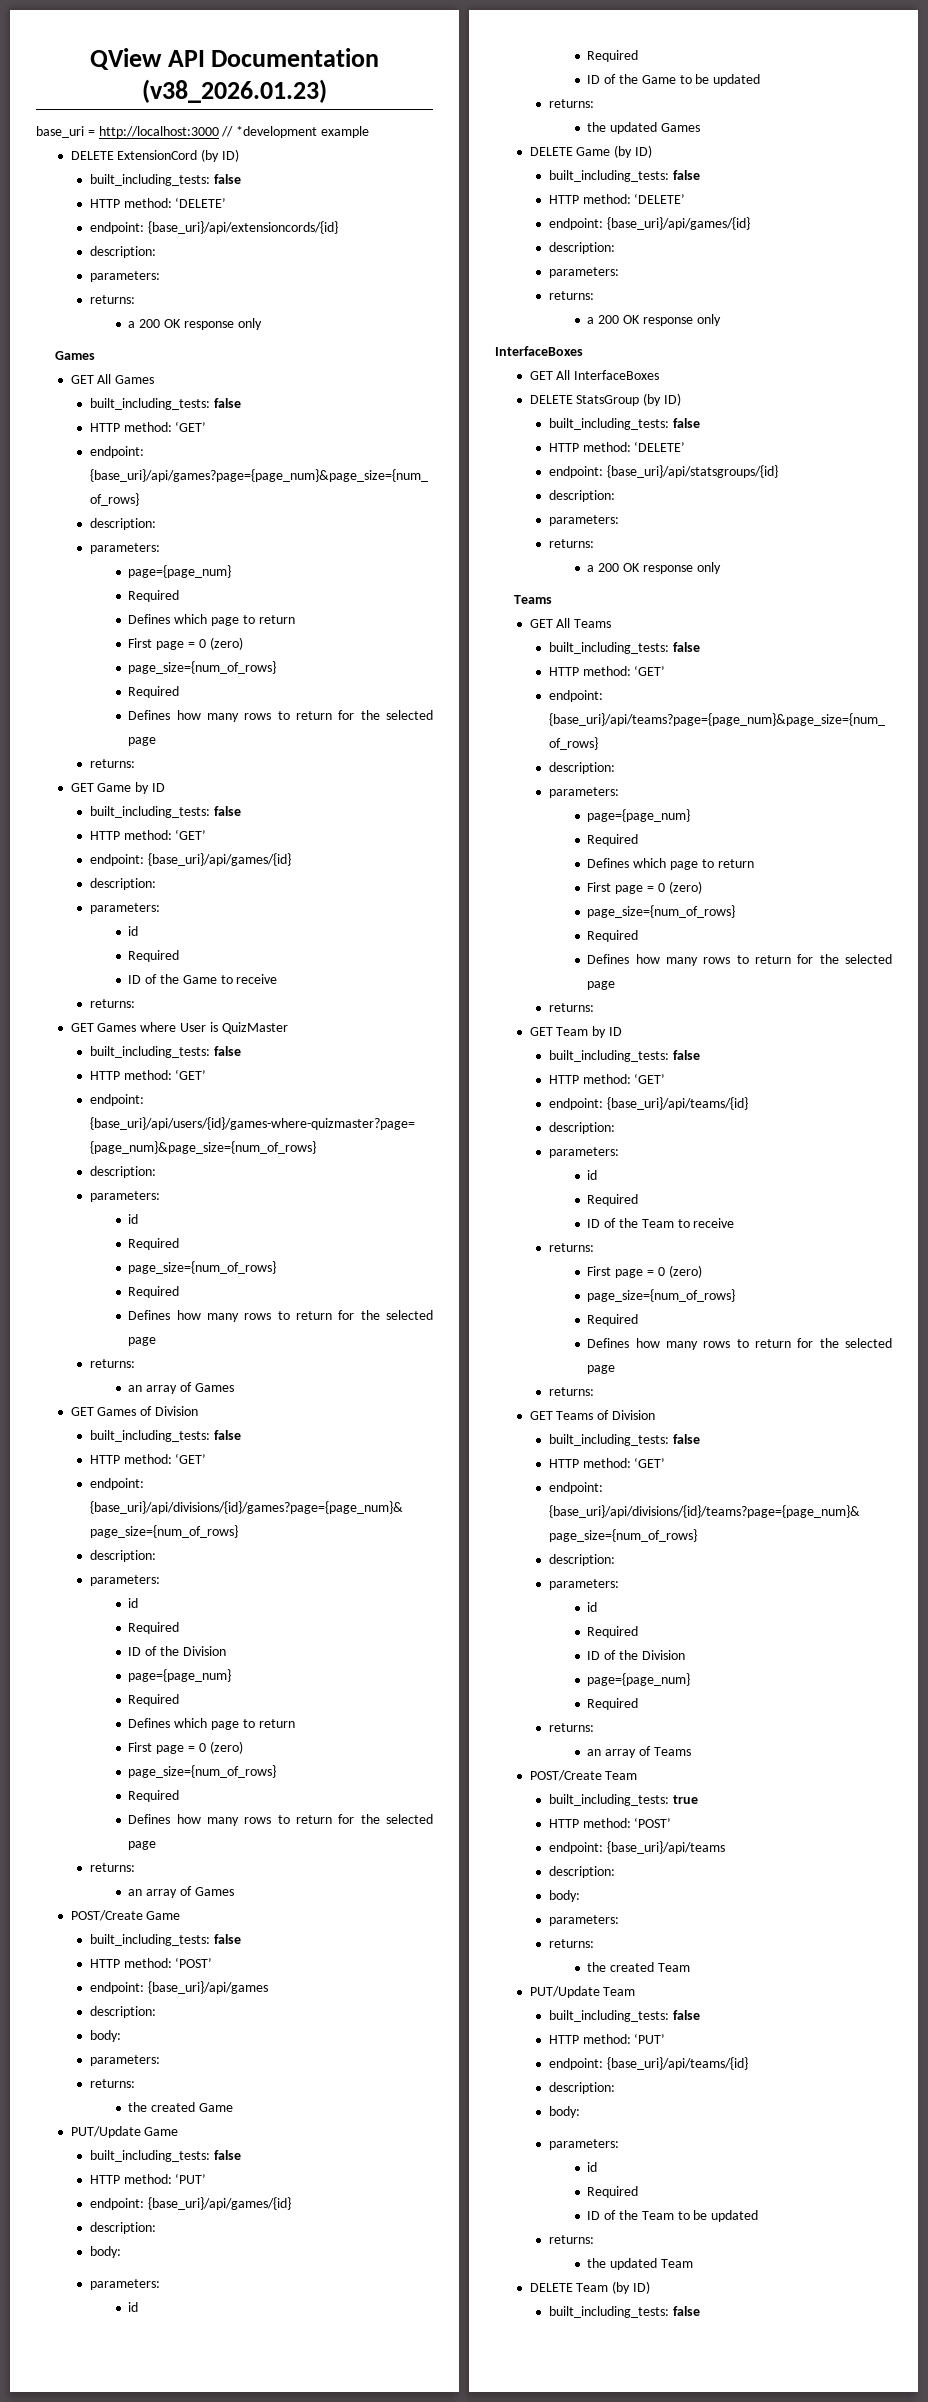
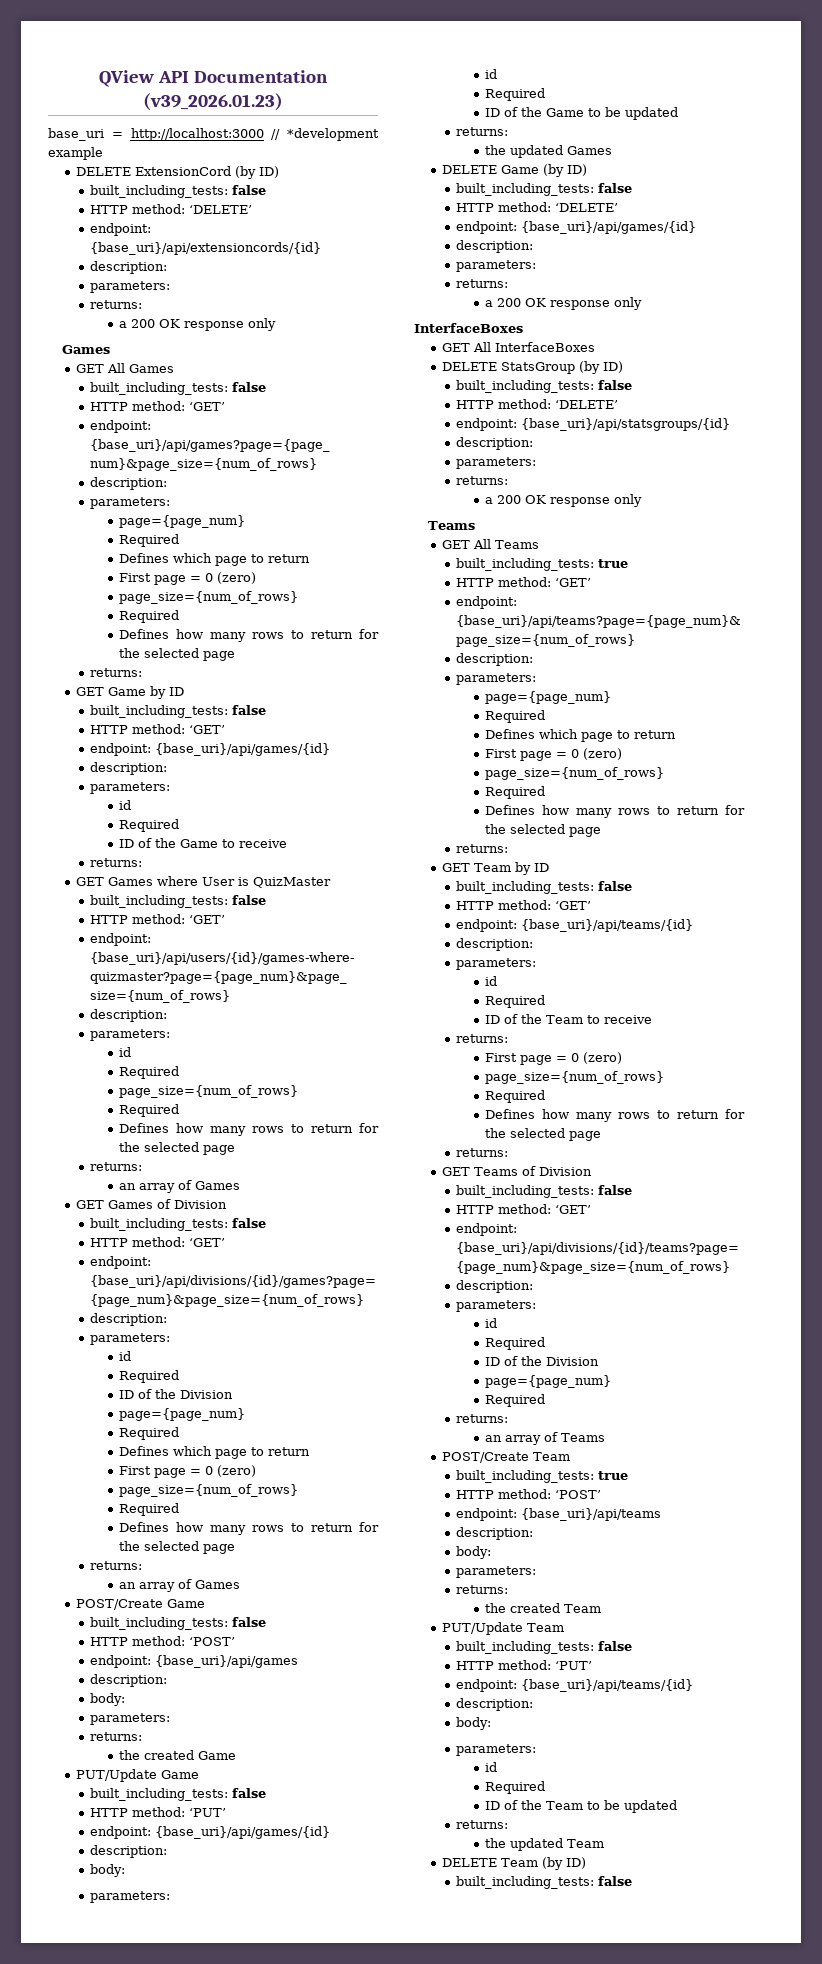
- QView API Documentation (v38_2026.01.23)
+ QView API Documentation (v39_2026.01.23)
  GET All Teams
- built_including_tests: false
+ built_including_tests: true

